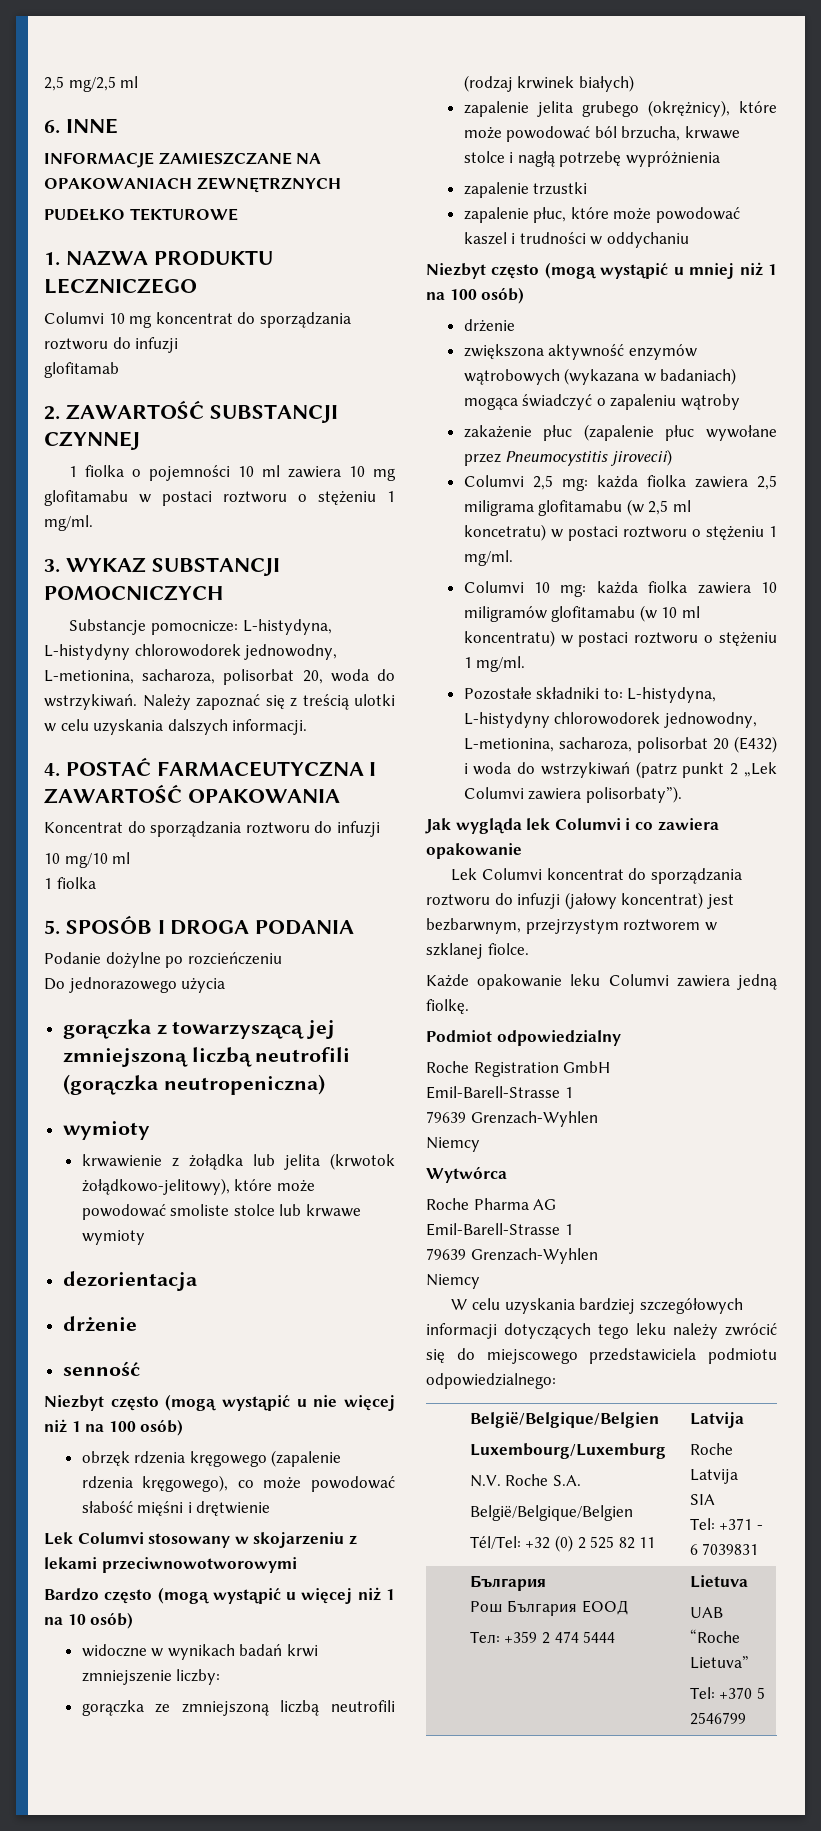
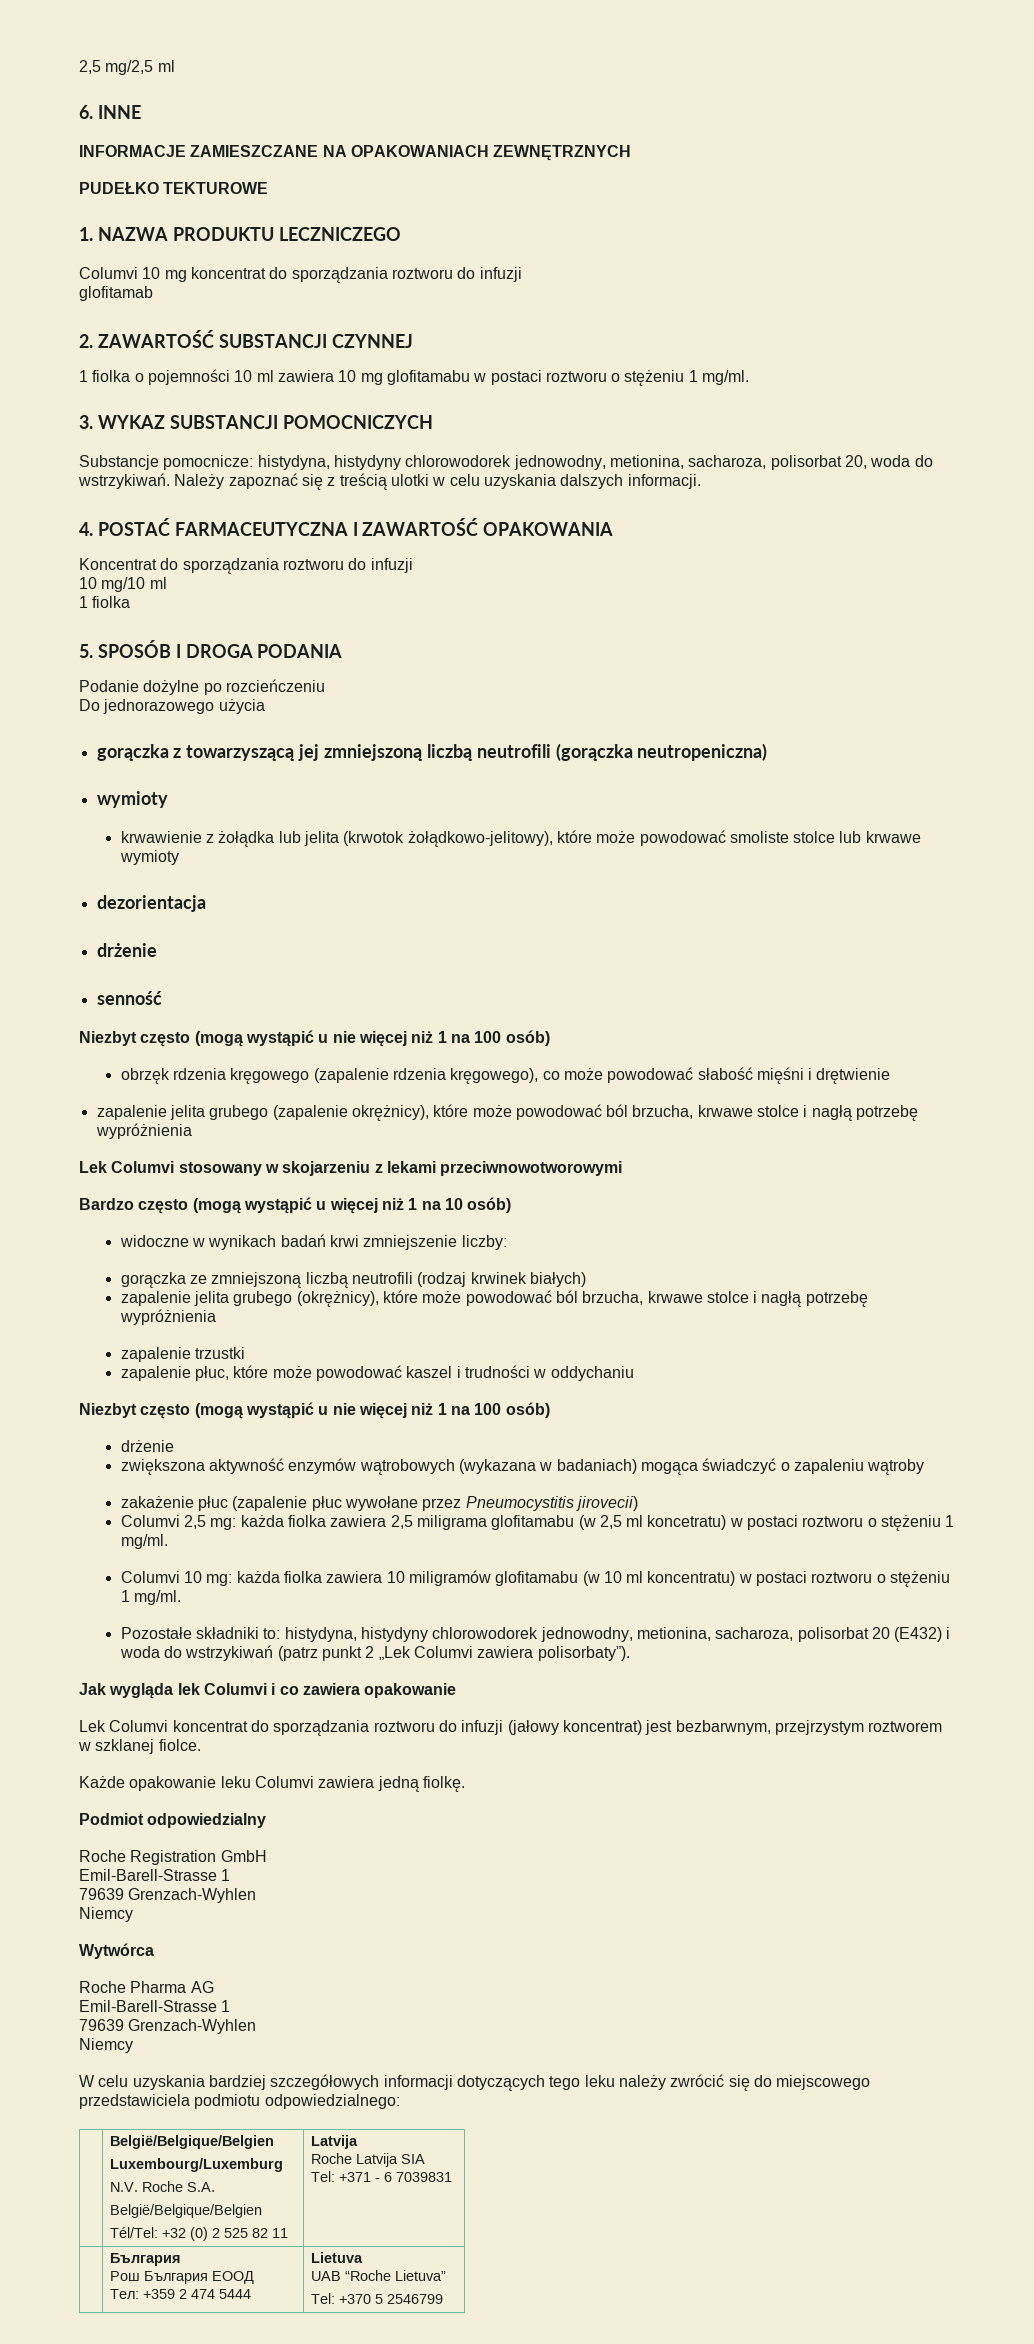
- Substancje pomocnicze: L-histydyna, L-histydyny chlorowodorek jednowodny, L-metionina, sacharoza, polisorbat 20, woda do wstrzykiwań.
+ Substancje pomocnicze: histydyna, histydyny chlorowodorek jednowodny, metionina, sacharoza, polisorbat 20, woda do wstrzykiwań.
+ zapalenie jelita grubego (zapalenie okrężnicy), które może powodować ból brzucha, krwawe stolce i nagłą potrzebę wypróżnienia
  zapalenie płuc, które może powodować kaszel i trudności w oddychaniu
- Niezbyt często (mogą wystąpić u mniej niż 1 na 100 osób)
+ Niezbyt często (mogą wystąpić u nie więcej niż 1 na 100 osób)
- Pozostałe składniki to: L-histydyna, L-histydyny chlorowodorek jednowodny, L-metionina, sacharoza, polisorbat 20 (E432) i woda do wstrzykiwań (patrz punkt 2 „Lek Columvi zawiera polisorbaty”).
+ Pozostałe składniki to: histydyna, histydyny chlorowodorek jednowodny, metionina, sacharoza, polisorbat 20 (E432) i woda do wstrzykiwań (patrz punkt 2 „Lek Columvi zawiera polisorbaty”).

